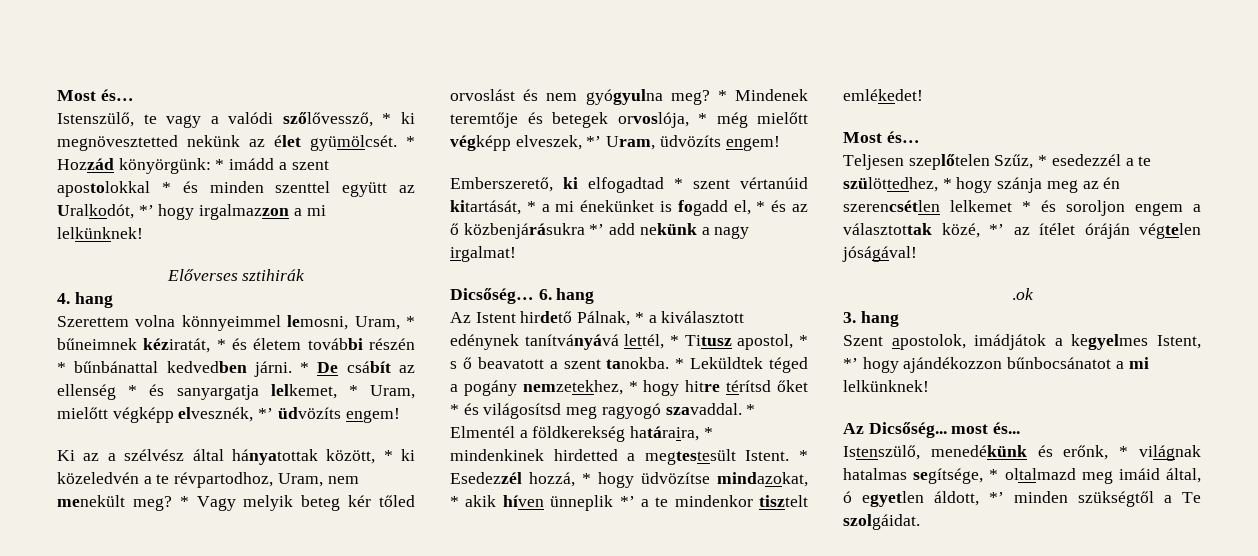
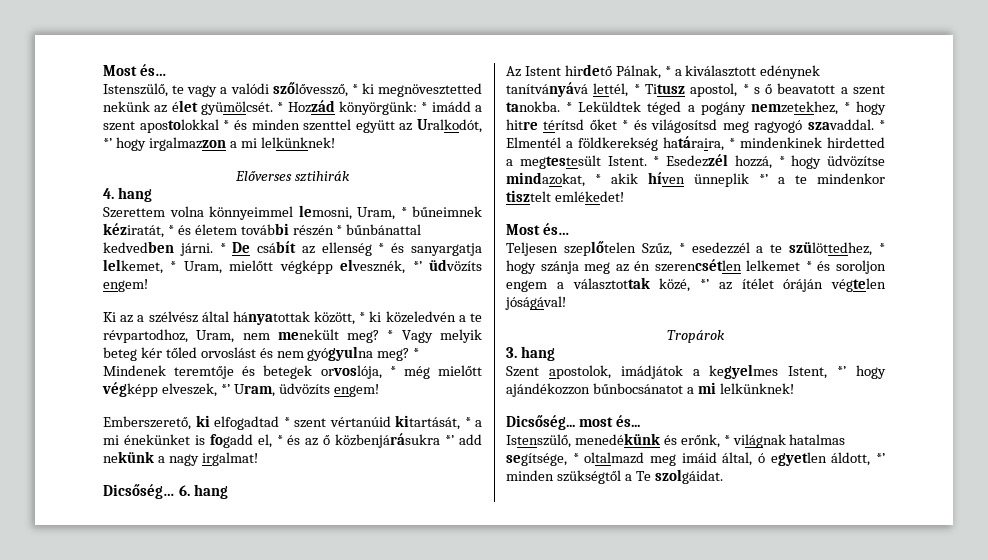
- .ok
+ Tropárok
- Az Dicsőség... most és...
+ Dicsőség... most és...

